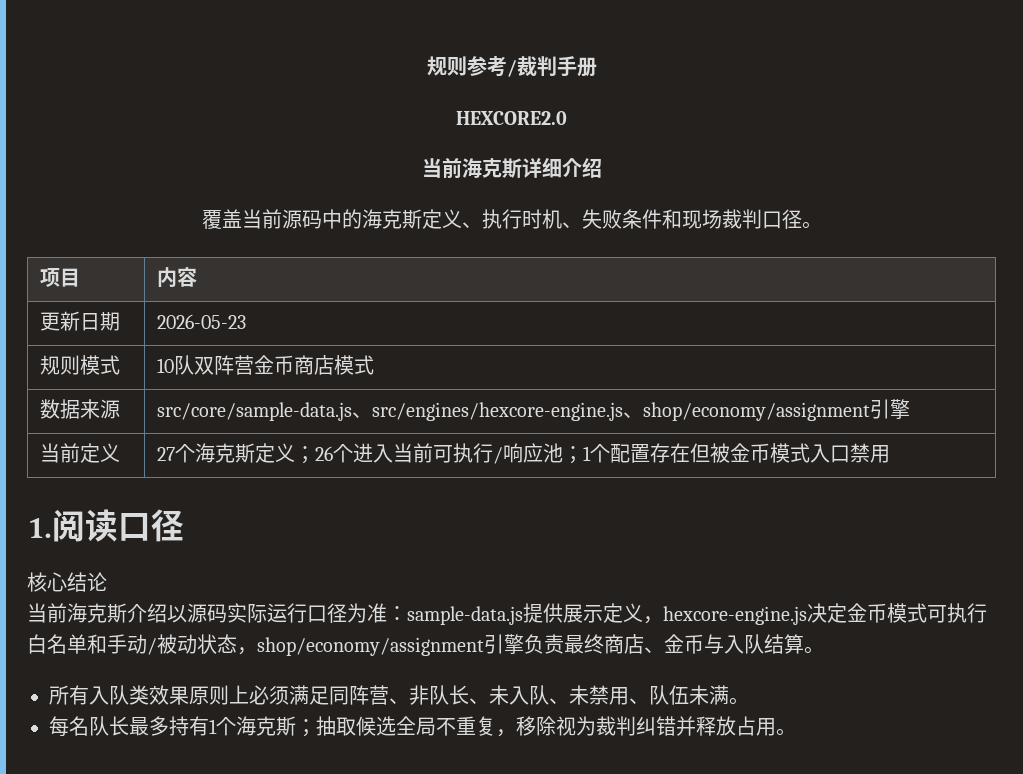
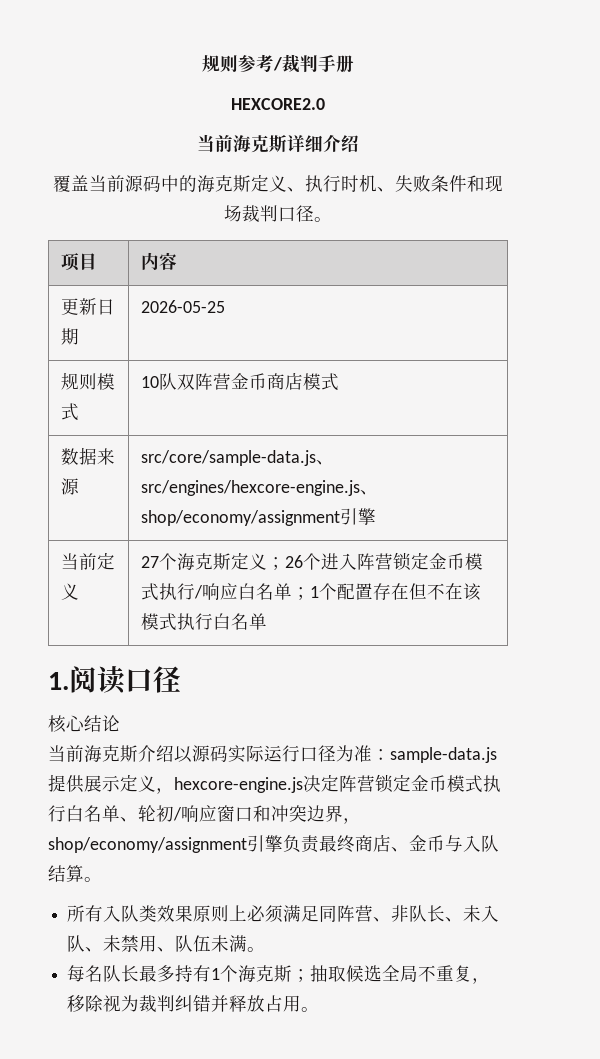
- 更新日期 | 2026-05-23
+ 更新日期 | 2026-05-25
- 当前定义 | 27个海克斯定义；26个进入当前可执行/响应池；1个配置存在但被金币模式入口禁用
+ 当前定义 | 27个海克斯定义；26个进入阵营锁定金币模式执行/响应白名单；1个配置存在但不在该模式执行白名单
- 当前海克斯介绍以源码实际运行口径为准：sample-data.js提供展示定义，hexcore-engine.js决定金币模式可执行白名单和手动/被动状态，shop/economy/assignment引擎负责最终商店、金币与入队结算。
+ 当前海克斯介绍以源码实际运行口径为准：sample-data.js提供展示定义，hexcore-engine.js决定阵营锁定金币模式执行白名单、轮初/响应窗口和冲突边界，shop/economy/assignment引擎负责最终商店、金币与入队结算。

